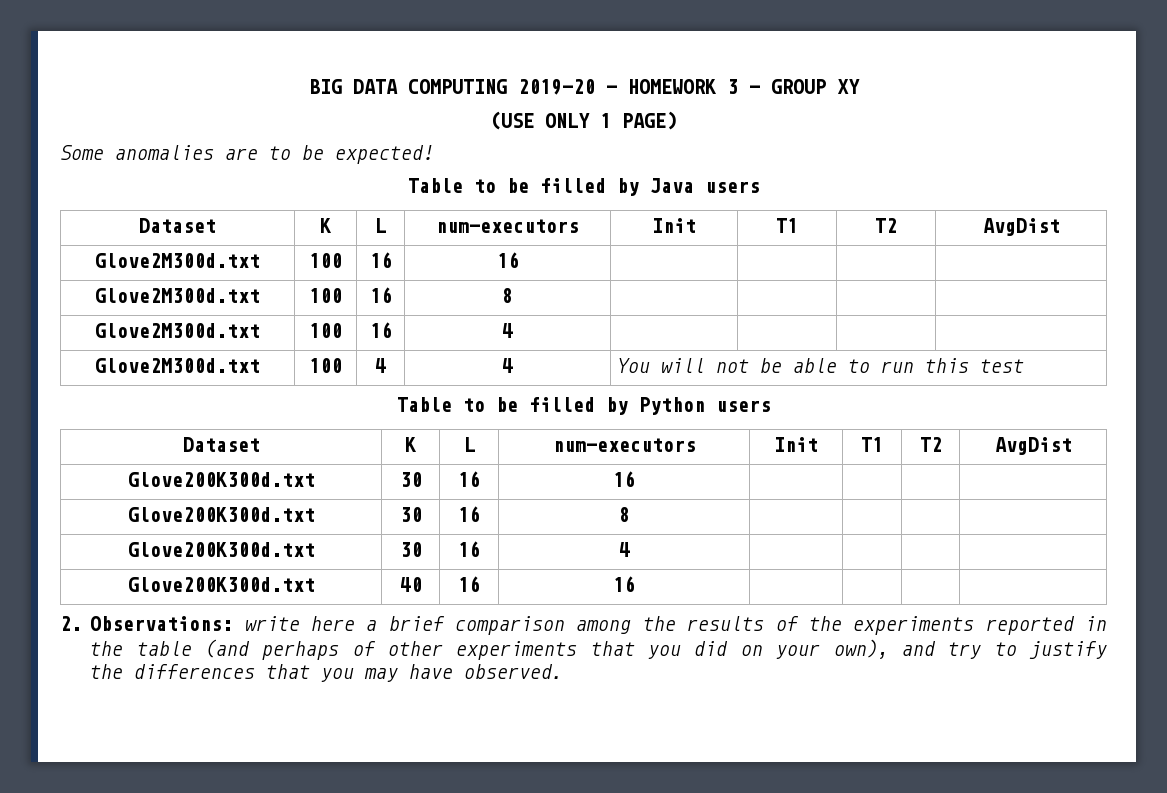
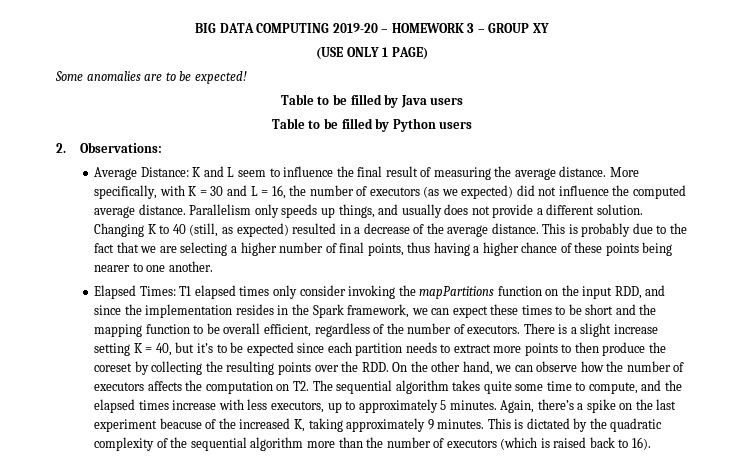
  Table to be filled by Java users
- Dataset | K | L | num-executors | Init | T1 | T2 | AvgDist
- Glove2M300d.txt | 100 | 16 | 16 | | | |
- Glove2M300d.txt | 100 | 16 | 8 | | | |
- Glove2M300d.txt | 100 | 16 | 4 | | | |
- Glove2M300d.txt | 100 | 4 | 4 | You will not be able to run this test
  Table to be filled by Python users
- Dataset | K | L | num-executors | Init | T1 | T2 | AvgDist
- Glove200K300d.txt | 30 | 16 | 16 | | | |
- Glove200K300d.txt | 30 | 16 | 8 | | | |
- Glove200K300d.txt | 30 | 16 | 4 | | | |
- Glove200K300d.txt | 40 | 16 | 16 | | | |
- 2. Observations: write here a brief comparison among the results of the experiments reported in the table (and perhaps of other experiments that you did on your own), and try to justify the differences that you may have observed.
+ 2. Observations:
+ Average Distance: K and L seem to influence the final result of measuring the average distance. More specifically, with K = 30 and L = 16, the number of executors (as we expected) did not influence the computed average distance. Parallelism only speeds up things, and usually does not provide a different solution. Changing K to 40 (still, as expected) resulted in a decrease of the average distance. This is probably due to the fact that we are selecting a higher number of final points, thus having a higher chance of these points being nearer to one another.
+ Elapsed Times: T1 elapsed times only consider invoking the mapPartitions function on the input RDD, and since the implementation resides in the Spark framework, we can expect these times to be short and the mapping function to be overall efficient, regardless of the number of executors. There is a slight increase setting K = 40, but it’s to be expected since each partition needs to extract more points to then produce the coreset by collecting the resulting points over the RDD. On the other hand, we can observe how the number of executors affects the computation on T2. The sequential algorithm takes quite some time to compute, and the elapsed times increase with less executors, up to approximately 5 minutes. Again, there’s a spike on the last experiment beacuse of the increased K, taking approximately 9 minutes. This is dictated by the quadratic complexity of the sequential algorithm more than the number of executors (which is raised back to 16).

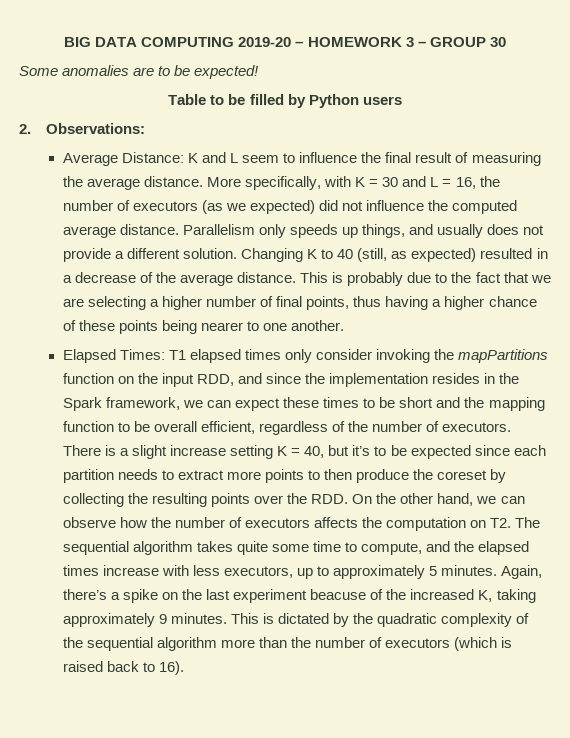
- BIG DATA COMPUTING 2019-20 – HOMEWORK 3 – GROUP XY
- (USE ONLY 1 PAGE)
+ BIG DATA COMPUTING 2019-20 – HOMEWORK 3 – GROUP 30
- Table to be filled by Java users

